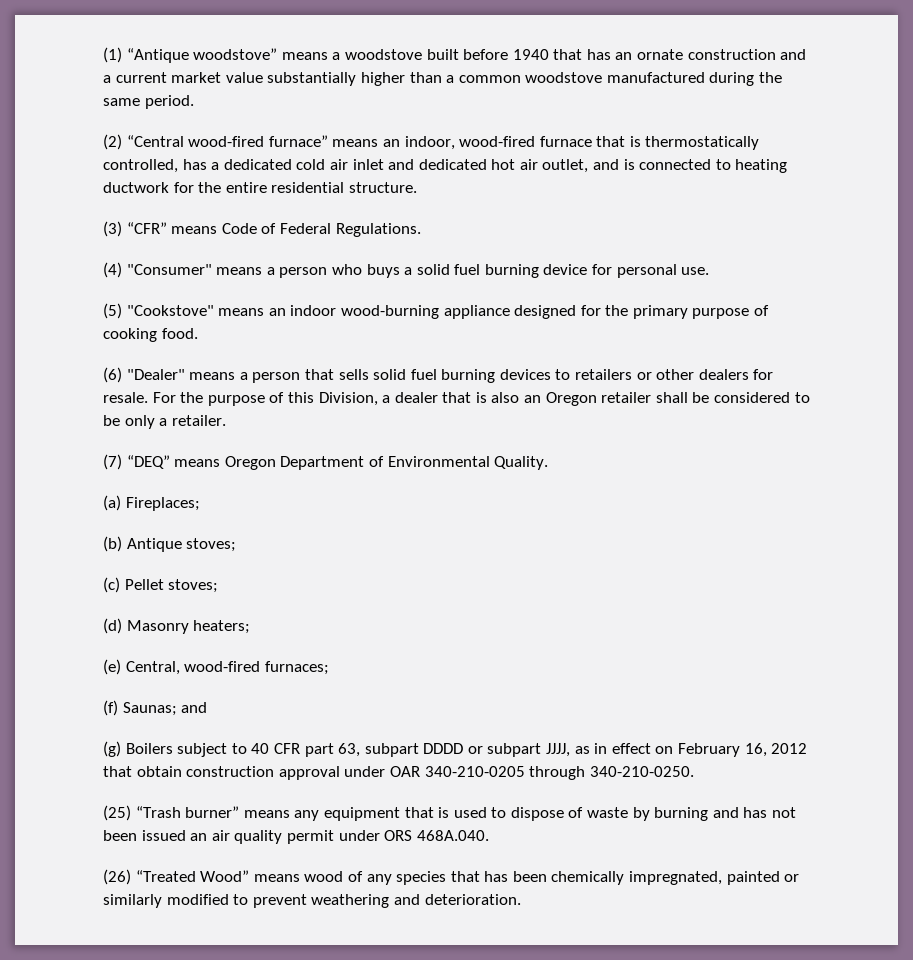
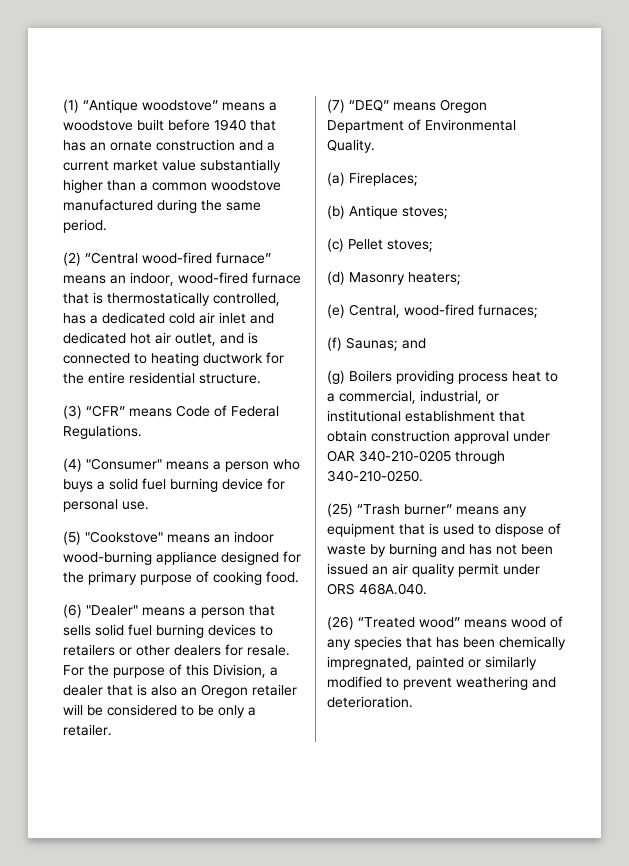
- For the purpose of this Division, a dealer that is also an Oregon retailer shall be considered to be only a retailer.
+ For the purpose of this Division, a dealer that is also an Oregon retailer will be considered to be only a retailer.
- (g) Boilers subject to 40 CFR part 63, subpart DDDD or subpart JJJJ, as in effect on February 16, 2012 that obtain construction approval under OAR 340-210-0205 through 340-210-0250.
+ (g) Boilers providing process heat to a commercial, industrial, or institutional establishment that obtain construction approval under OAR 340-210-0205 through 340-210-0250.
- (26) “Treated Wood” means wood of any species that has been chemically impregnated, painted or similarly modified to prevent weathering and deterioration.
+ (26) “Treated wood” means wood of any species that has been chemically impregnated, painted or similarly modified to prevent weathering and deterioration.

